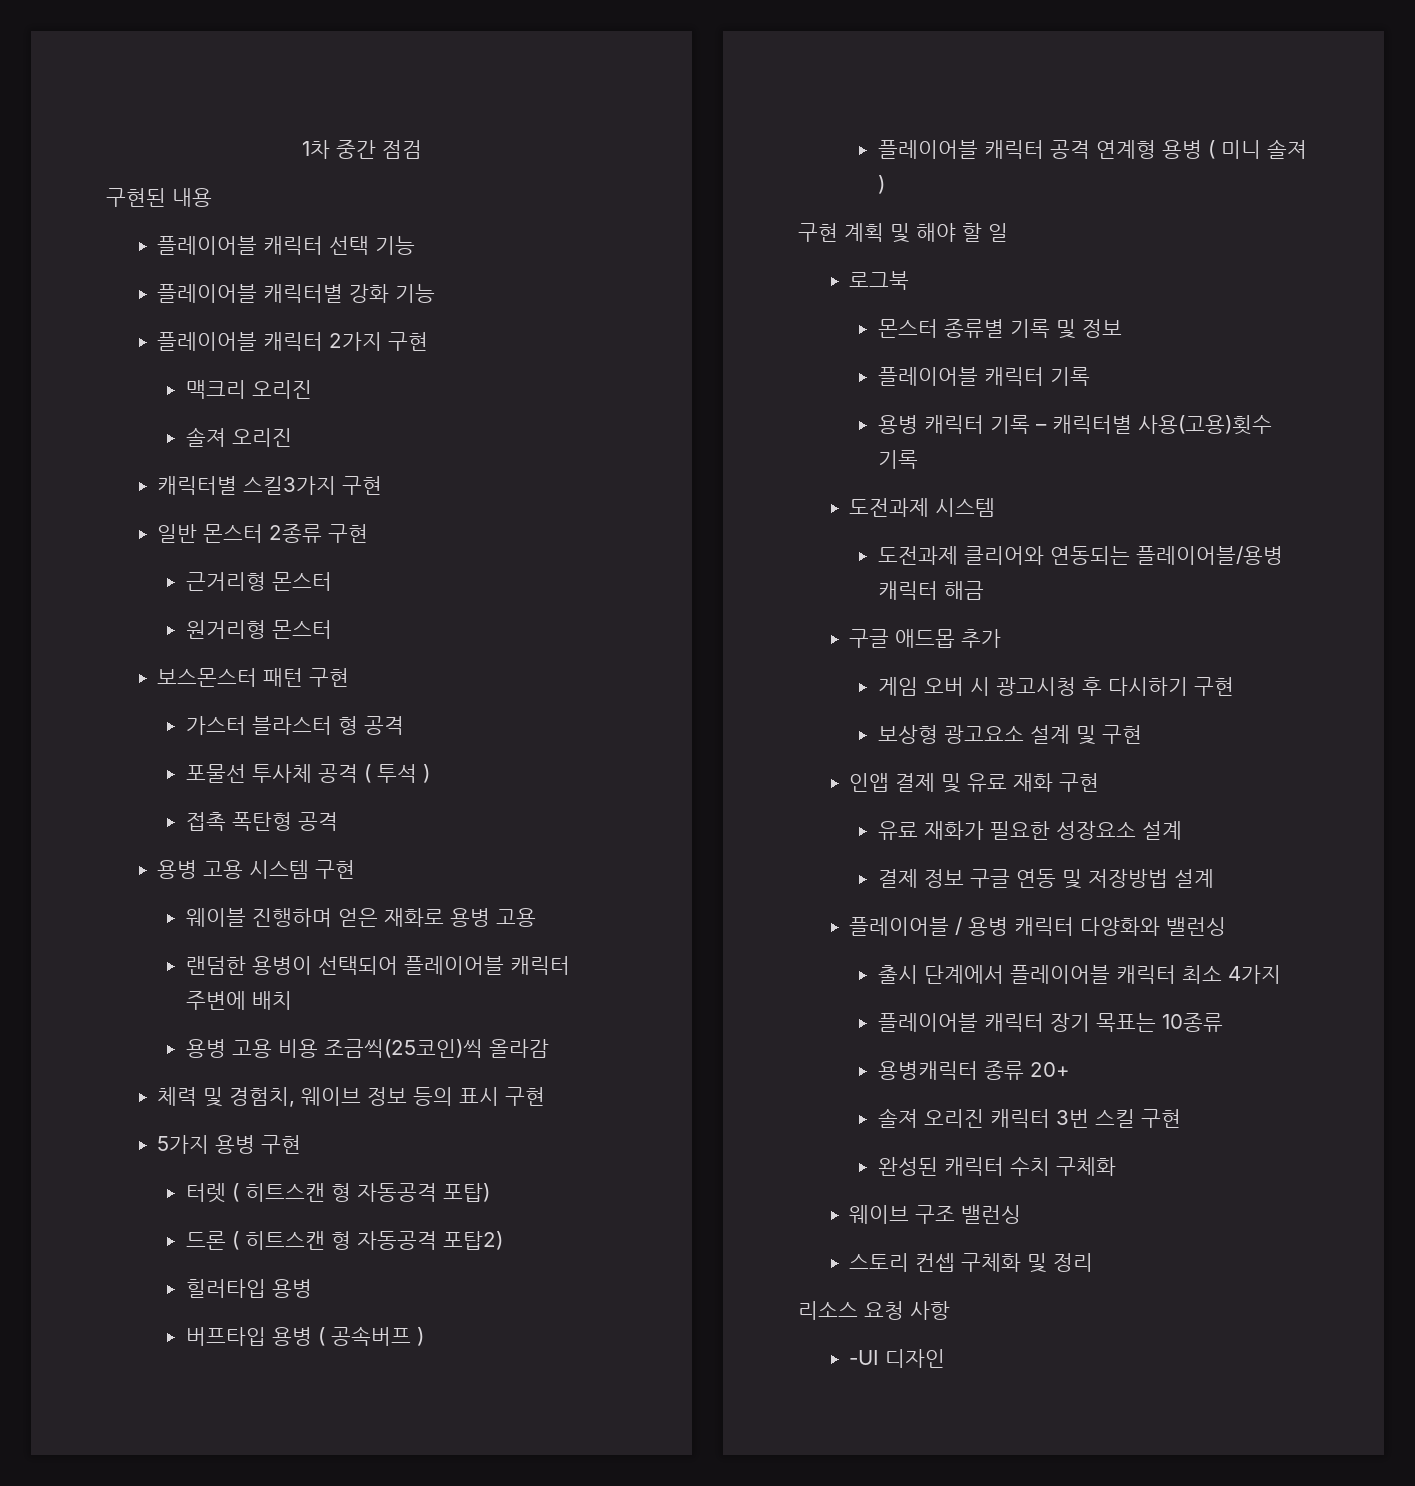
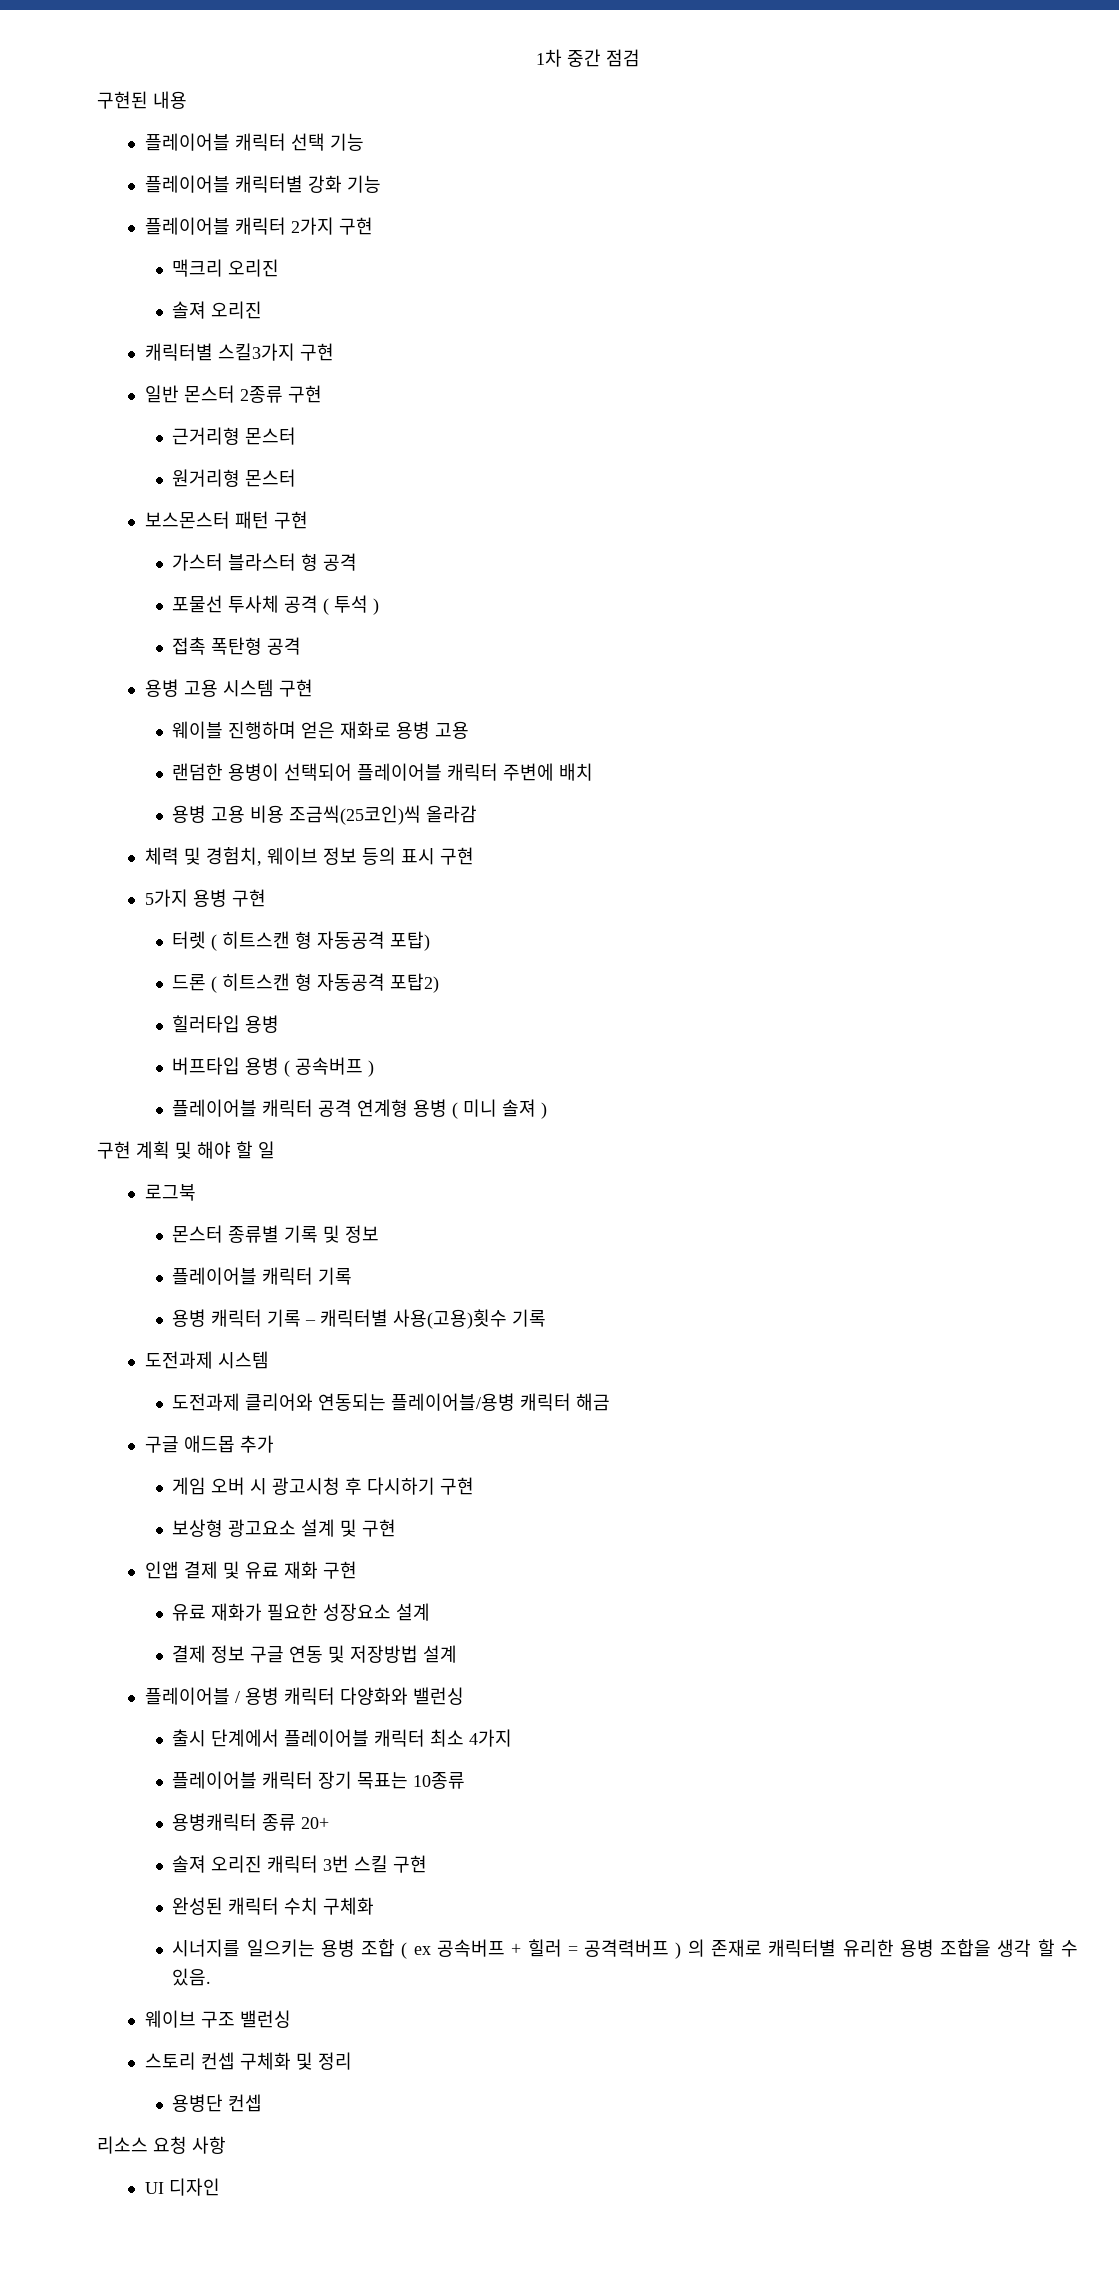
+ 시너지를 일으키는 용병 조합 ( ex 공속버프 + 힐러 = 공격력버프 ) 의 존재로 캐릭터별 유리한 용병 조합을 생각 할 수 있음.
+ 용병단 컨셉
- -UI 디자인
+ UI 디자인

